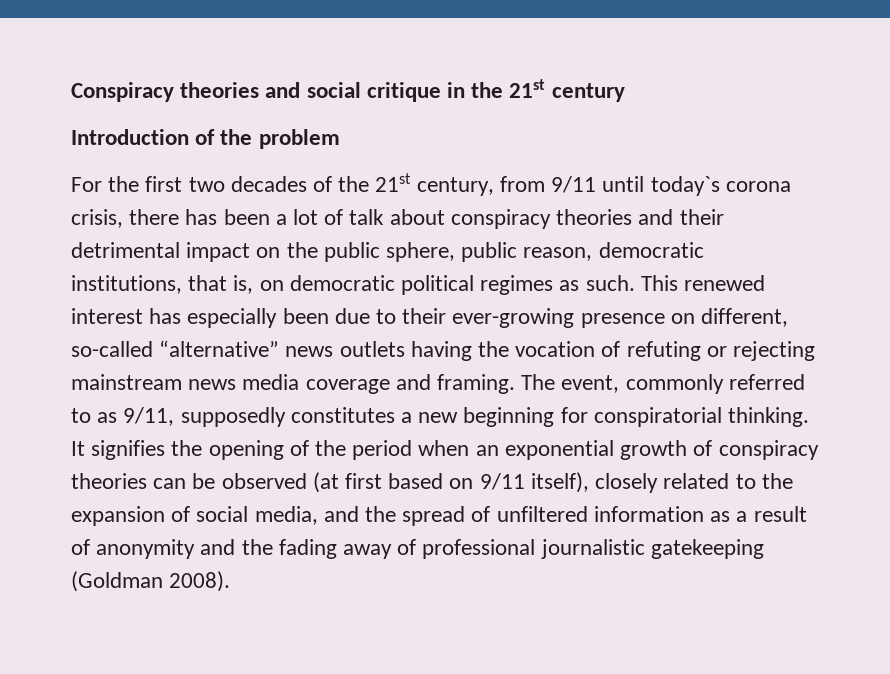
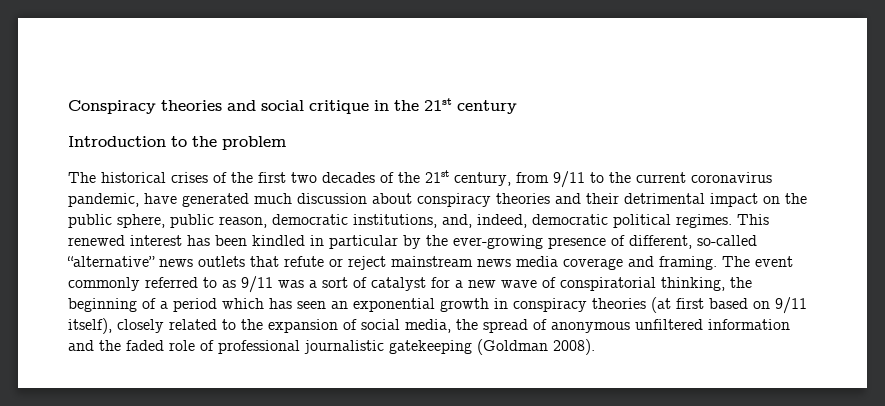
- Introduction of the problem
+ Introduction to the problem
- For the first two decades of the 21st century, from 9/11 until today`s corona crisis, there has been a lot of talk about conspiracy theories and their detrimental impact on the public sphere, public reason, democratic institutions, that is, on democratic political regimes as such. This renewed interest has especially been due to their ever-growing presence on different, so-called “alternative” news outlets having the vocation of refuting or rejecting mainstream news media coverage and framing.
+ The historical crises of the first two decades of the 21st century, from 9/11 to the current coronavirus pandemic, have generated much discussion about conspiracy theories and their detrimental impact on the public sphere, public reason, democratic institutions, and, indeed, democratic political regimes. This renewed interest has been kindled in particular by the ever-growing presence of different, so-called “alternative” news outlets that refute or reject mainstream news media coverage and framing.
- The event, commonly referred to as 9/11, supposedly constitutes a new beginning for conspiratorial thinking. It signifies the opening of the period when an exponential growth of conspiracy theories can be observed (at first based on 9/11 itself), closely related to the expansion of social media, and the spread of unfiltered information as a result of anonymity and the fading away of professional journalistic gatekeeping (Goldman 2008).
+ The event commonly referred to as 9/11 was a sort of catalyst for a new wave of conspiratorial thinking, the beginning of a period which has seen an exponential growth in conspiracy theories (at first based on 9/11 itself), closely related to the expansion of social media, the spread of anonymous unfiltered information and the faded role of professional journalistic gatekeeping (Goldman 2008).

